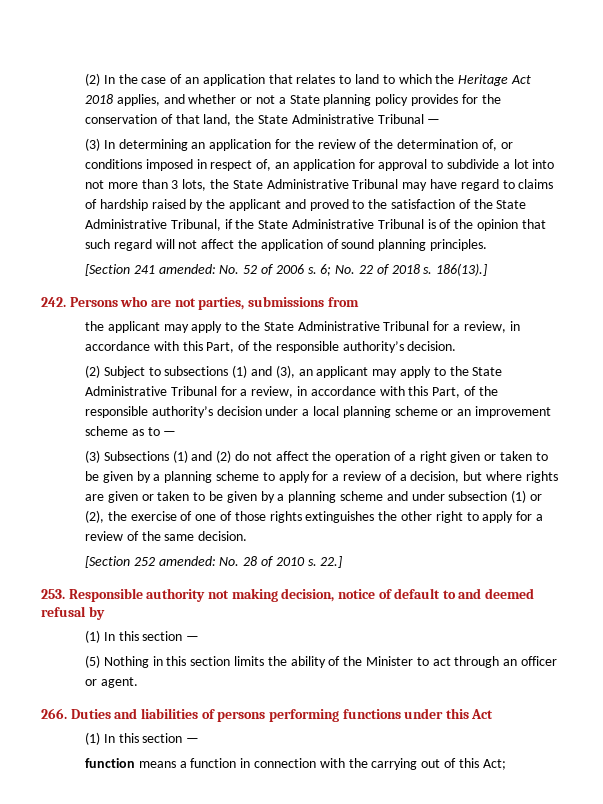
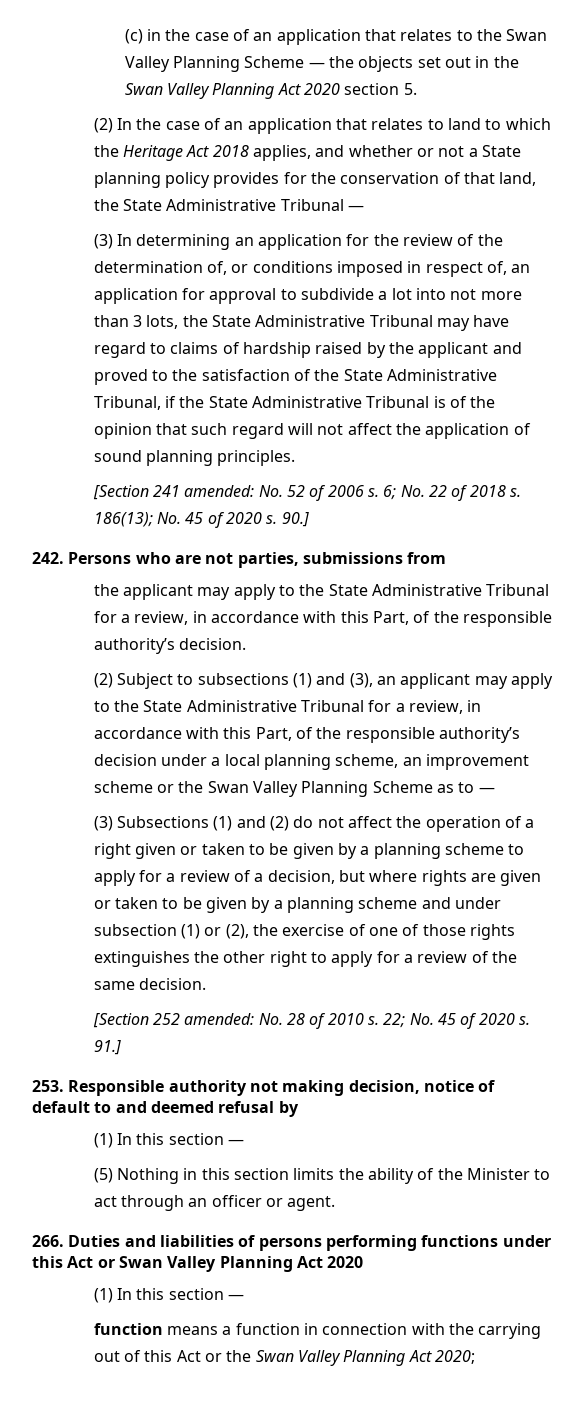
+ (c) in the case of an application that relates to the Swan Valley Planning Scheme — the objects set out in the Swan Valley Planning Act 2020 section 5.
- 186(13).]
+ 186(13); No. 45 of 2020 s. 90.]
- (2) Subject to subsections (1) and (3), an applicant may apply to the State Administrative Tribunal for a review, in accordance with this Part, of the responsible authority’s decision under a local planning scheme or an improvement scheme as to —
+ (2) Subject to subsections (1) and (3), an applicant may apply to the State Administrative Tribunal for a review, in accordance with this Part, of the responsible authority’s decision under a local planning scheme, an improvement scheme or the Swan Valley Planning Scheme as to —
- 22.]
+ 22; No. 45 of 2020 s. 91.]
- 266. Duties and liabilities of persons performing functions under this Act
+ 266. Duties and liabilities of persons performing functions under this Act or Swan Valley Planning Act 2020
- function means a function in connection with the carrying out of this Act;
+ function means a function in connection with the carrying out of this Act or the Swan Valley Planning Act 2020;

